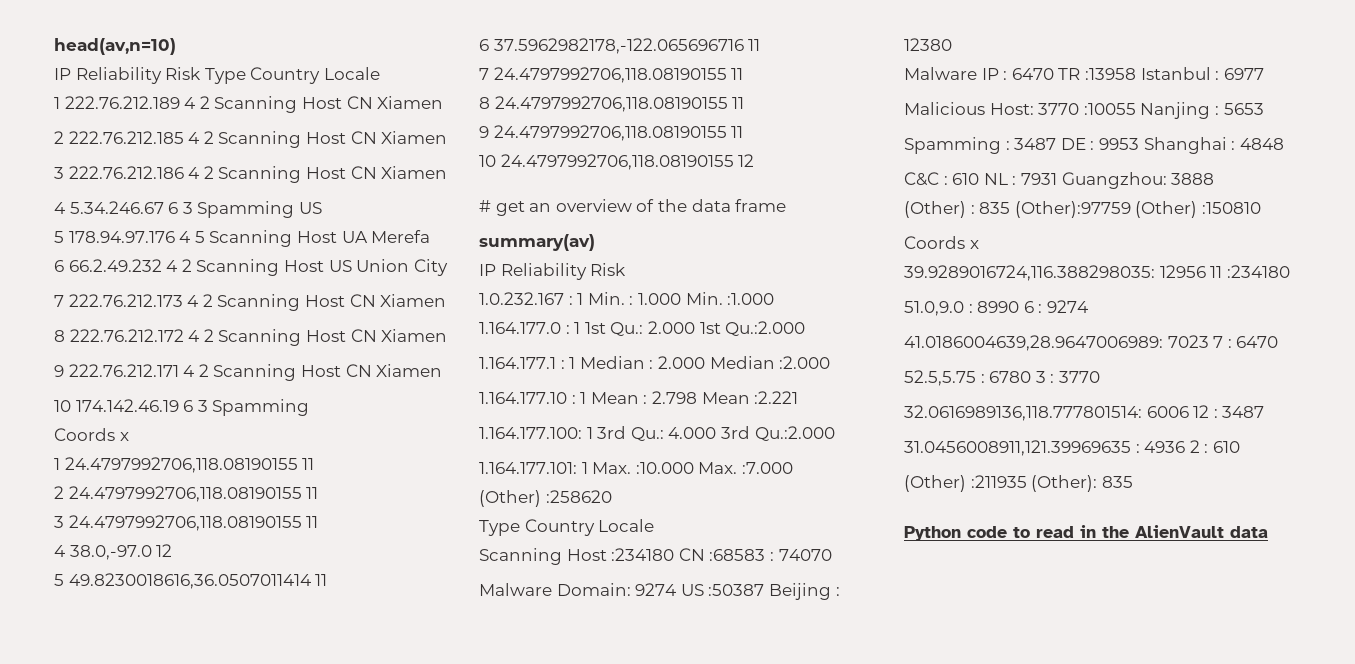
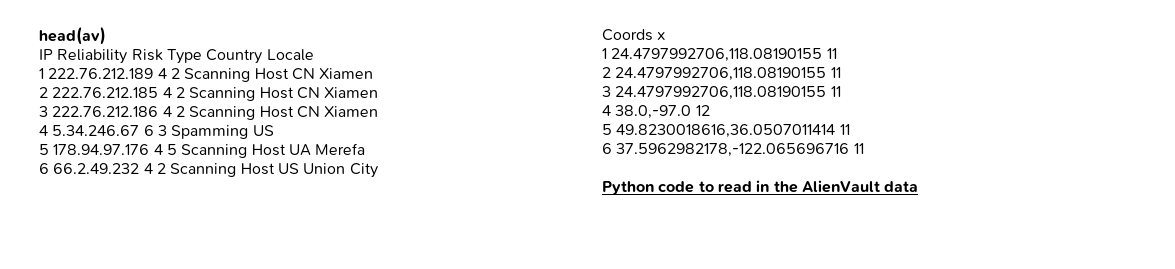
- head(av,n=10)
+ head(av)
- 7 222.76.212.173 4 2 Scanning Host CN Xiamen
- 8 222.76.212.172 4 2 Scanning Host CN Xiamen
- 9 222.76.212.171 4 2 Scanning Host CN Xiamen
- 10 174.142.46.19 6 3 Spamming
- 7 24.4797992706,118.08190155 11
- 8 24.4797992706,118.08190155 11
- 9 24.4797992706,118.08190155 11
- 10 24.4797992706,118.08190155 12
- # get an overview of the data frame
- summary(av)
- IP Reliability Risk
- 1.0.232.167 : 1 Min. : 1.000 Min. :1.000
- 1.164.177.0 : 1 1st Qu.: 2.000 1st Qu.:2.000
- 1.164.177.1 : 1 Median : 2.000 Median :2.000
- 1.164.177.10 : 1 Mean : 2.798 Mean :2.221
- 1.164.177.100: 1 3rd Qu.: 4.000 3rd Qu.:2.000
- 1.164.177.101: 1 Max. :10.000 Max. :7.000
- (Other) :258620
- Type Country Locale
- Scanning Host :234180 CN :68583 : 74070
- Malware Domain: 9274 US :50387 Beijing : 12380
- Malware IP : 6470 TR :13958 Istanbul : 6977
- Malicious Host: 3770 :10055 Nanjing : 5653
- Spamming : 3487 DE : 9953 Shanghai : 4848
- C&C : 610 NL : 7931 Guangzhou: 3888
- (Other) : 835 (Other):97759 (Other) :150810
- Coords x
- 39.9289016724,116.388298035: 12956 11 :234180
- 51.0,9.0 : 8990 6 : 9274
- 41.0186004639,28.9647006989: 7023 7 : 6470
- 52.5,5.75 : 6780 3 : 3770
- 32.0616989136,118.777801514: 6006 12 : 3487
- 31.0456008911,121.39969635 : 4936 2 : 610
- (Other) :211935 (Other): 835

